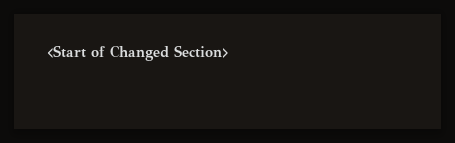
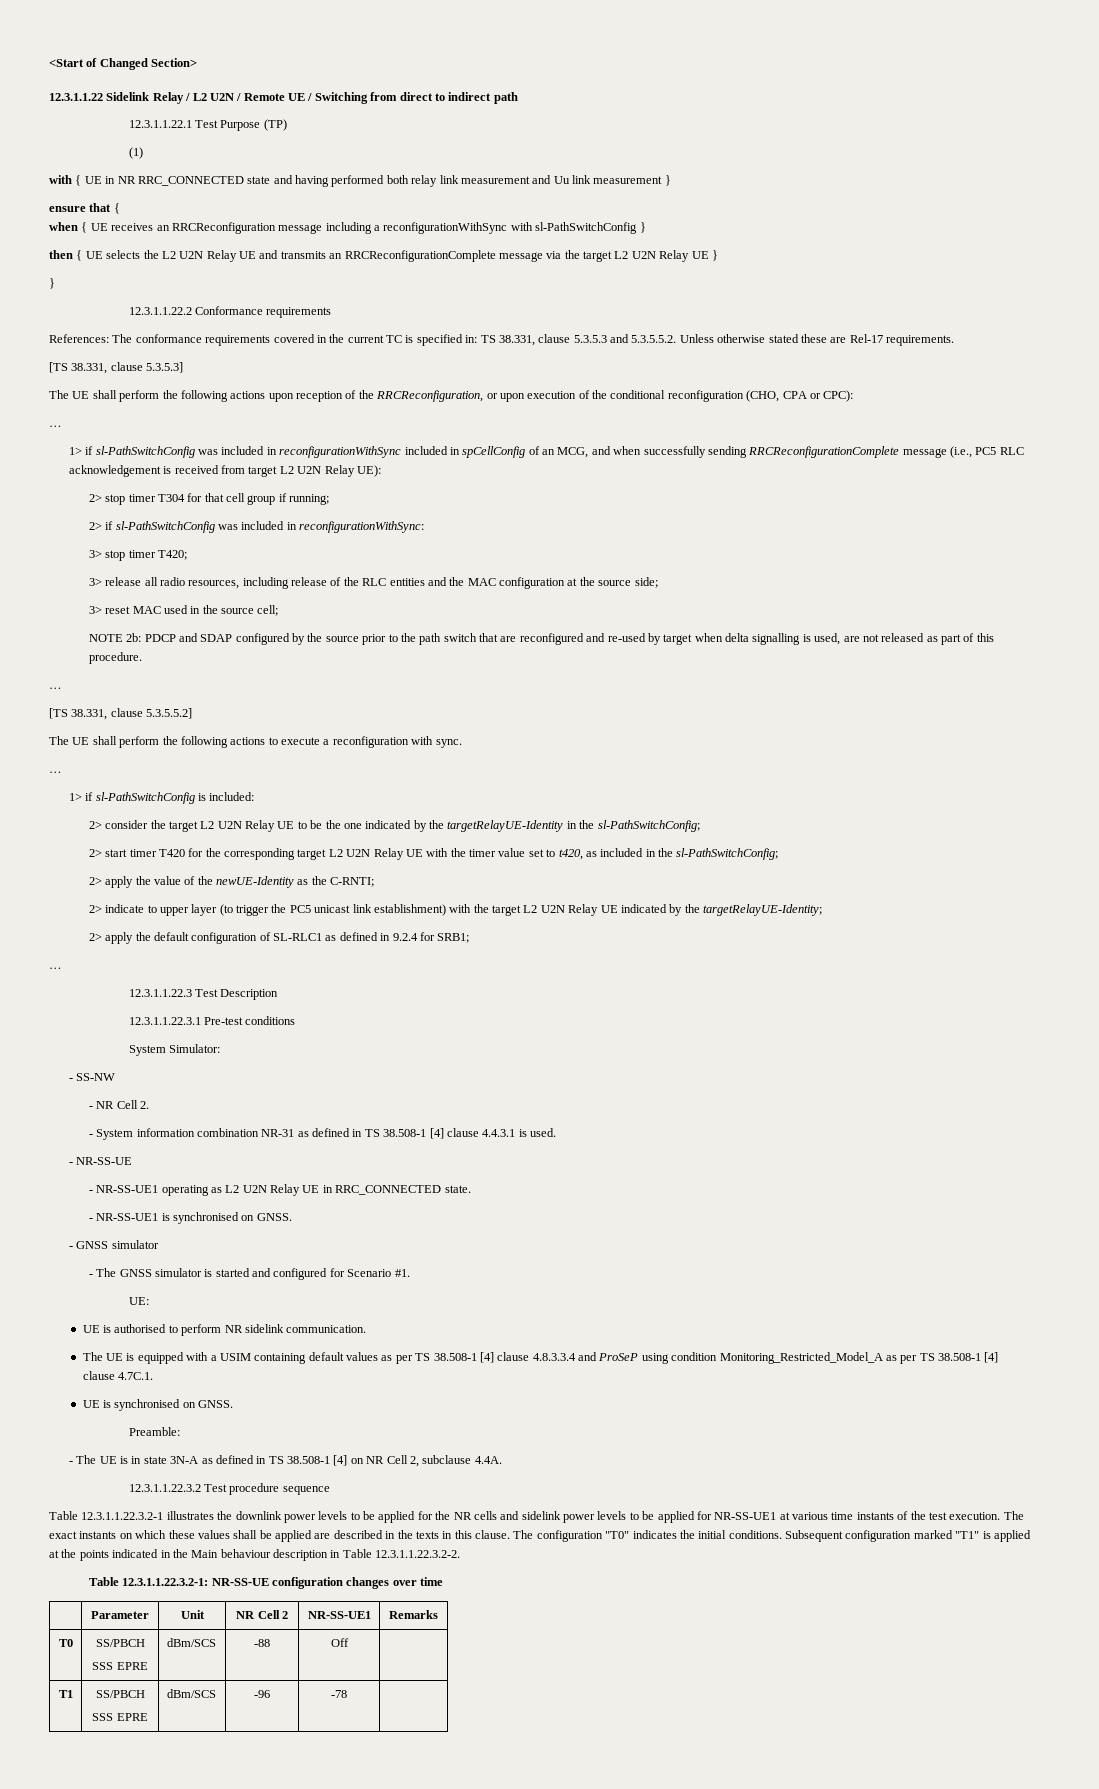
+ 12.3.1.1.22 Sidelink Relay / L2 U2N / Remote UE / Switching from direct to indirect path
+ 12.3.1.1.22.1 Test Purpose (TP)
+ (1)
+ with { UE in NR RRC_CONNECTED state and having performed both relay link measurement and Uu link measurement }
+ ensure that {
+ when { UE receives an RRCReconfiguration message including a reconfigurationWithSync with sl-PathSwitchConfig }
+ then { UE selects the L2 U2N Relay UE and transmits an RRCReconfigurationComplete message via the target L2 U2N Relay UE }
+ }
+ 12.3.1.1.22.2 Conformance requirements
+ References: The conformance requirements covered in the current TC is specified in: TS 38.331, clause 5.3.5.3 and 5.3.5.5.2. Unless otherwise stated these are Rel-17 requirements.
+ [TS 38.331, clause 5.3.5.3]
+ The UE shall perform the following actions upon reception of the RRCReconfiguration, or upon execution of the conditional reconfiguration (CHO, CPA or CPC):
+ …
+ 1> if sl-PathSwitchConfig was included in reconfigurationWithSync included in spCellConfig of an MCG, and when successfully sending RRCReconfigurationComplete message (i.e., PC5 RLC acknowledgement is received from target L2 U2N Relay UE):
+ 2> stop timer T304 for that cell group if running;
+ 2> if sl-PathSwitchConfig was included in reconfigurationWithSync:
+ 3> stop timer T420;
+ 3> release all radio resources, including release of the RLC entities and the MAC configuration at the source side;
+ 3> reset MAC used in the source cell;
+ NOTE 2b: PDCP and SDAP configured by the source prior to the path switch that are reconfigured and re-used by target when delta signalling is used, are not released as part of this procedure.
+ …
+ [TS 38.331, clause 5.3.5.5.2]
+ The UE shall perform the following actions to execute a reconfiguration with sync.
+ …
+ 1> if sl-PathSwitchConfig is included:
+ 2> consider the target L2 U2N Relay UE to be the one indicated by the targetRelayUE-Identity in the sl-PathSwitchConfig;
+ 2> start timer T420 for the corresponding target L2 U2N Relay UE with the timer value set to t420, as included in the sl-PathSwitchConfig;
+ 2> apply the value of the newUE-Identity as the C-RNTI;
+ 2> indicate to upper layer (to trigger the PC5 unicast link establishment) with the target L2 U2N Relay UE indicated by the targetRelayUE-Identity;
+ 2> apply the default configuration of SL-RLC1 as defined in 9.2.4 for SRB1;
+ …
+ 12.3.1.1.22.3 Test Description
+ 12.3.1.1.22.3.1 Pre-test conditions
+ System Simulator:
+ - SS-NW
+ - NR Cell 2.
+ - System information combination NR-31 as defined in TS 38.508-1 [4] clause 4.4.3.1 is used.
+ - NR-SS-UE
+ - NR-SS-UE1 operating as L2 U2N Relay UE in RRC_CONNECTED state.
+ - NR-SS-UE1 is synchronised on GNSS.
+ - GNSS simulator
+ - The GNSS simulator is started and configured for Scenario #1.
+ UE:
+ UE is authorised to perform NR sidelink communication.
+ The UE is equipped with a USIM containing default values as per TS 38.508-1 [4] clause 4.8.3.3.4 and ProSeP using condition Monitoring_Restricted_Model_A as per TS 38.508-1 [4] clause 4.7C.1.
+ UE is synchronised on GNSS.
+ Preamble:
+ - The UE is in state 3N-A as defined in TS 38.508-1 [4] on NR Cell 2, subclause 4.4A.
+ 12.3.1.1.22.3.2 Test procedure sequence
+ Table 12.3.1.1.22.3.2-1 illustrates the downlink power levels to be applied for the NR cells and sidelink power levels to be applied for NR-SS-UE1 at various time instants of the test execution. The exact instants on which these values shall be applied are described in the texts in this clause. The configuration "T0" indicates the initial conditions. Subsequent configuration marked "T1" is applied at the points indicated in the Main behaviour description in Table 12.3.1.1.22.3.2-2.
+ Table 12.3.1.1.22.3.2-1: NR-SS-UE configuration changes over time
+ | Parameter | Unit | NR Cell 2 | NR-SS-UE1 | Remarks
+ T0 | SS/PBCH
+ SSS EPRE | dBm/SCS | -88 | Off |
+ T1 | SS/PBCH
+ SSS EPRE | dBm/SCS | -96 | -78 |

